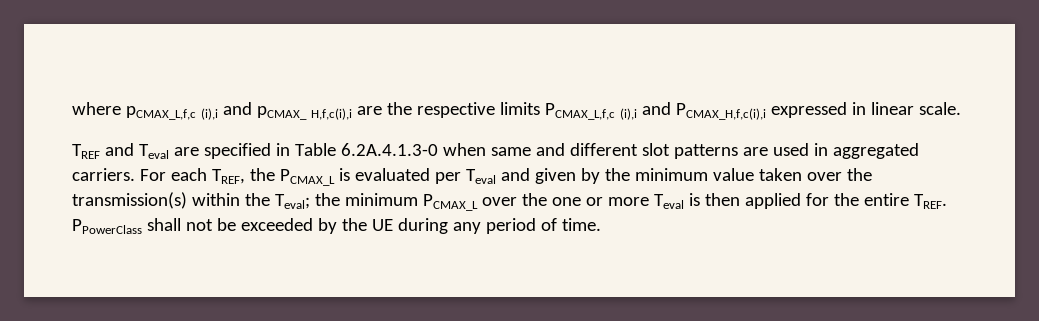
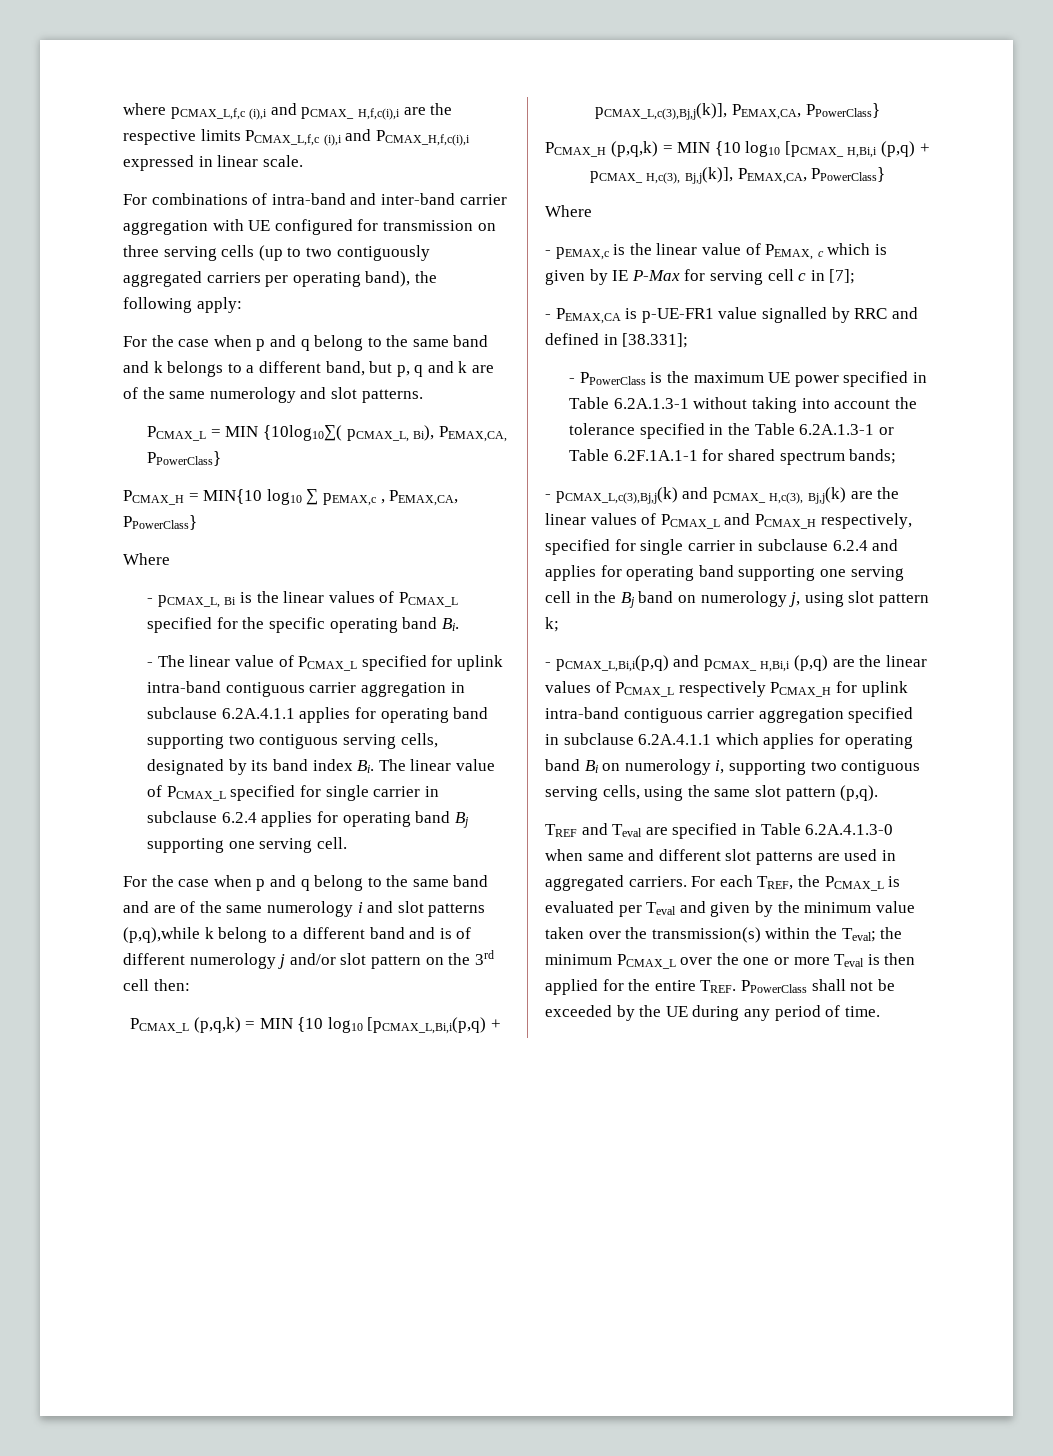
+ For combinations of intra-band and inter-band carrier aggregation with UE configured for transmission on three serving cells (up to two contiguously aggregated carriers per operating band), the following apply:
+ For the case when p and q belong to the same band and k belongs to a different band, but p, q and k are of the same numerology and slot patterns.
+ PCMAX_L = MIN {10log10∑( pCMAX_L, Bi), PEMAX,CA, PPowerClass}
+ PCMAX_H = MIN{10 log10 ∑ pEMAX,c , PEMAX,CA, PPowerClass}
+ Where
+ - pCMAX_L, Bi is the linear values of PCMAX_L specified for the specific operating band Bi.
+ - The linear value of PCMAX_L specified for uplink intra-band contiguous carrier aggregation in subclause 6.2A.4.1.1 applies for operating band supporting two contiguous serving cells, designated by its band index Bi. The linear value of PCMAX_L specified for single carrier in subclause 6.2.4 applies for operating band Bj supporting one serving cell.
+ For the case when p and q belong to the same band and are of the same numerology i and slot patterns (p,q),while k belong to a different band and is of different numerology j and/or slot pattern on the 3rd cell then:
+ PCMAX_L (p,q,k) = MIN {10 log10 [pCMAX_L,Bi,i(p,q) + pCMAX_L,c(3),Bj,j(k)], PEMAX,CA, PPowerClass}
+ PCMAX_H (p,q,k) = MIN {10 log10 [pCMAX_ H,Bi,i (p,q) + pCMAX_ H,c(3), Bj,j(k)], PEMAX,CA, PPowerClass}
+ Where
+ - pEMAX,c is the linear value of PEMAX, c which is given by IE P-Max for serving cell c in [7];
+ - PEMAX,CA is p-UE-FR1 value signalled by RRC and defined in [38.331];
+ - PPowerClass is the maximum UE power specified in Table 6.2A.1.3-1 without taking into account the tolerance specified in the Table 6.2A.1.3-1 or Table 6.2F.1A.1-1 for shared spectrum bands;
+ - pCMAX_L,c(3),Bj,j(k) and pCMAX_ H,c(3), Bj,j(k) are the linear values of PCMAX_L and PCMAX_H respectively, specified for single carrier in subclause 6.2.4 and applies for operating band supporting one serving cell in the Bj band on numerology j, using slot pattern k;
+ - pCMAX_L,Bi,i(p,q) and pCMAX_ H,Bi,i (p,q) are the linear values of PCMAX_L respectively PCMAX_H for uplink intra-band contiguous carrier aggregation specified in subclause 6.2A.4.1.1 which applies for operating band Bi on numerology i, supporting two contiguous serving cells, using the same slot pattern (p,q).

